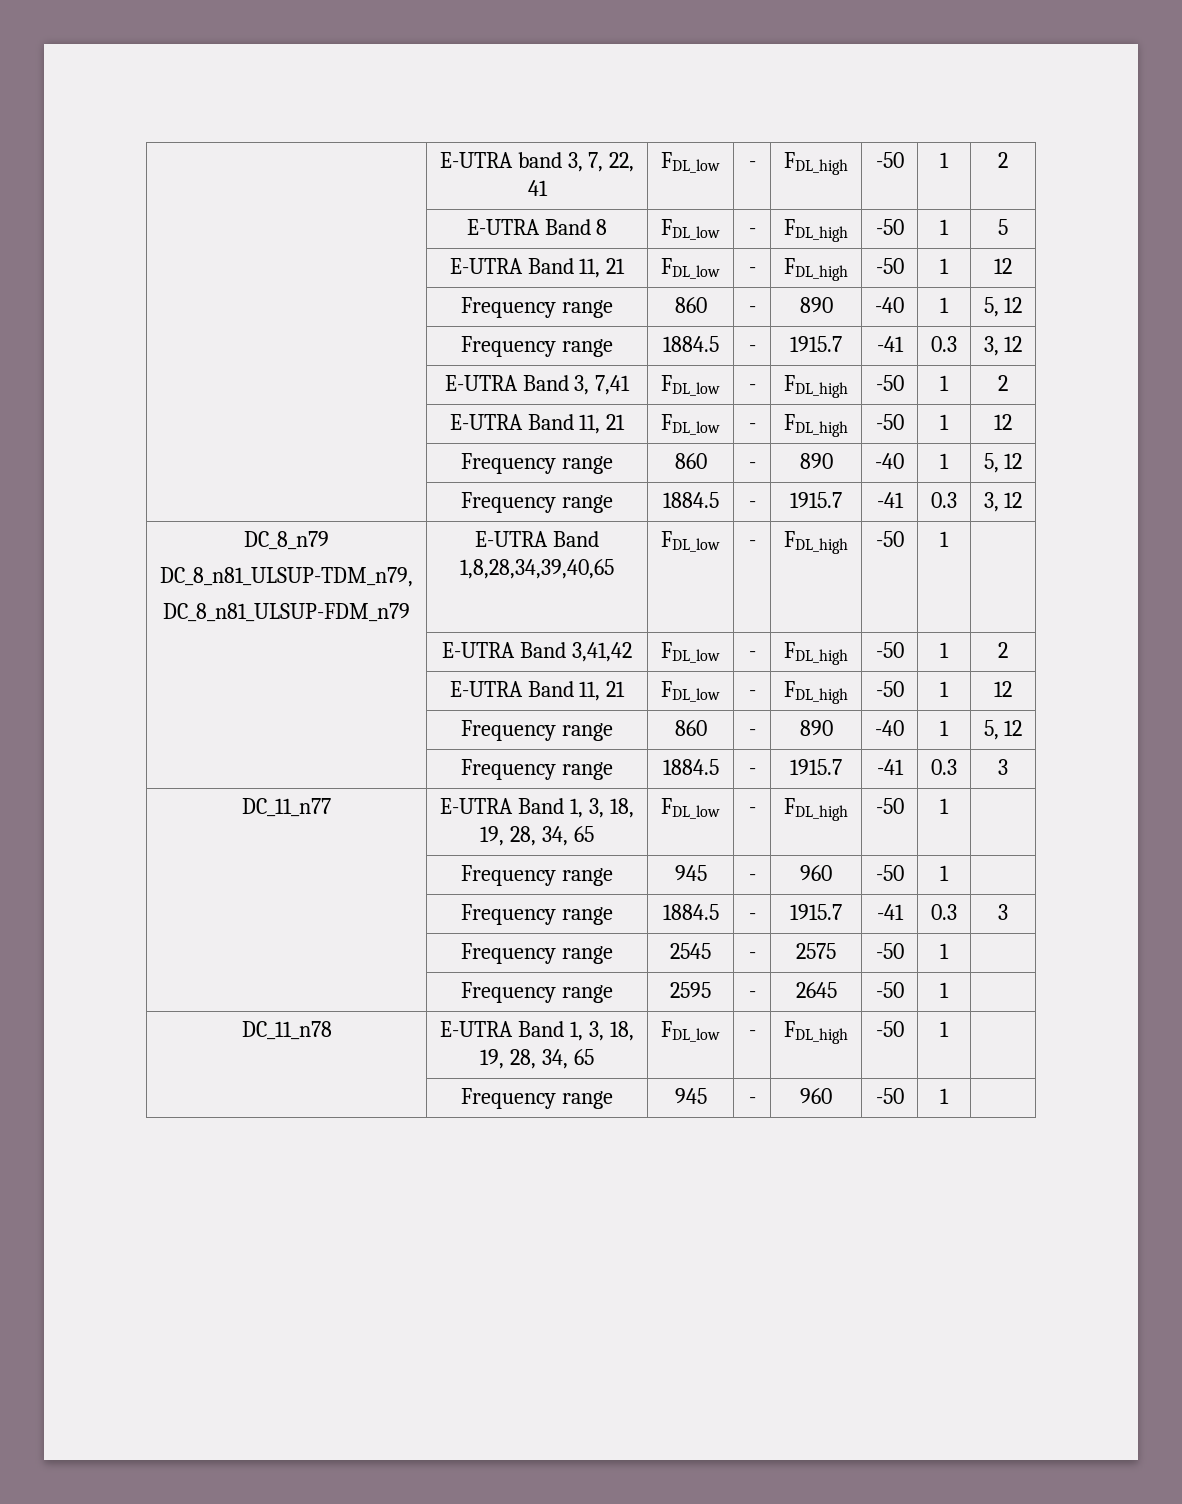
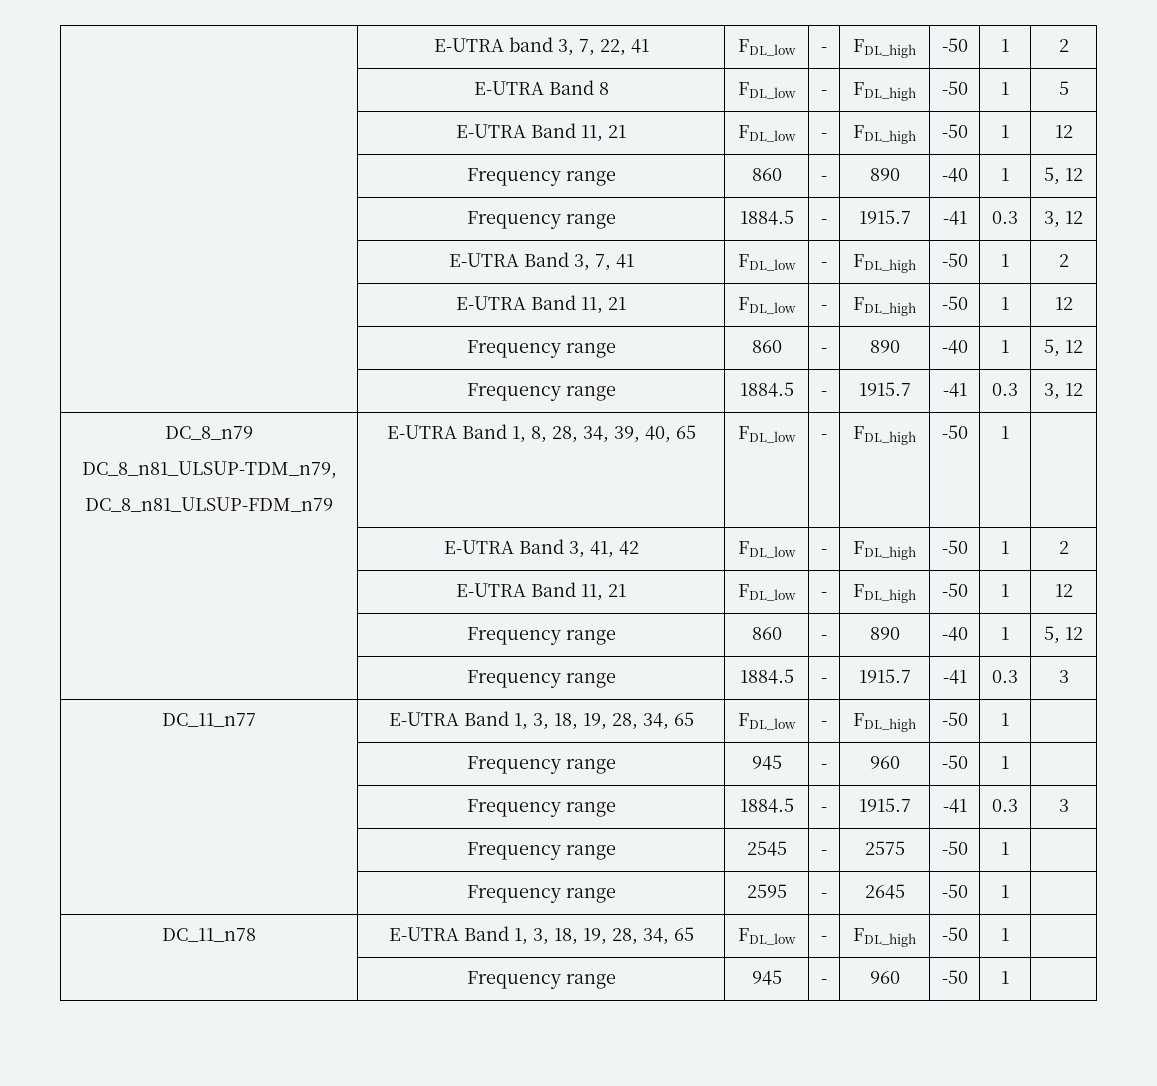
- | E-UTRA Band 3, 7,41 | FDL_low | - | FDL_high | -50 | 1 | 2
+ | E-UTRA Band 3, 7, 41 | FDL_low | - | FDL_high | -50 | 1 | 2
  DC_8_n79
  DC_8_n81_ULSUP-TDM_n79,
- DC_8_n81_ULSUP-FDM_n79 | E-UTRA Band 1,8,28,34,39,40,65 | FDL_low | - | FDL_high | -50 | 1 |
+ DC_8_n81_ULSUP-FDM_n79 | E-UTRA Band 1, 8, 28, 34, 39, 40, 65 | FDL_low | - | FDL_high | -50 | 1 |
- | E-UTRA Band 3,41,42 | FDL_low | - | FDL_high | -50 | 1 | 2
+ | E-UTRA Band 3, 41, 42 | FDL_low | - | FDL_high | -50 | 1 | 2

